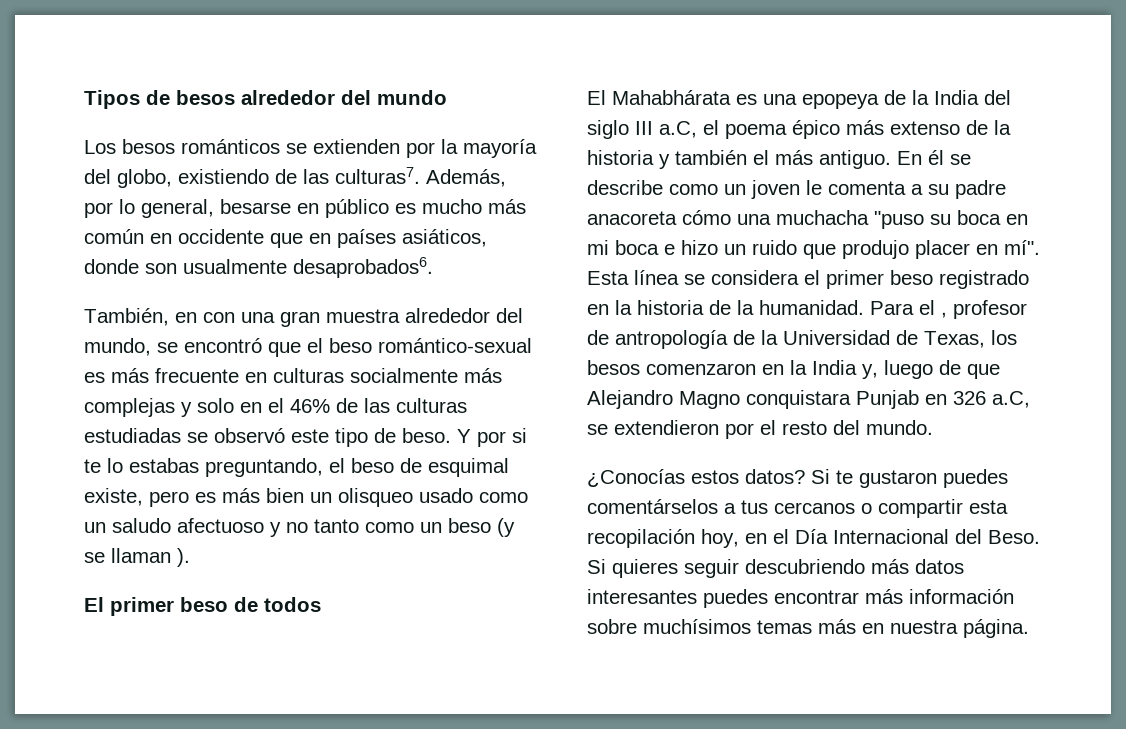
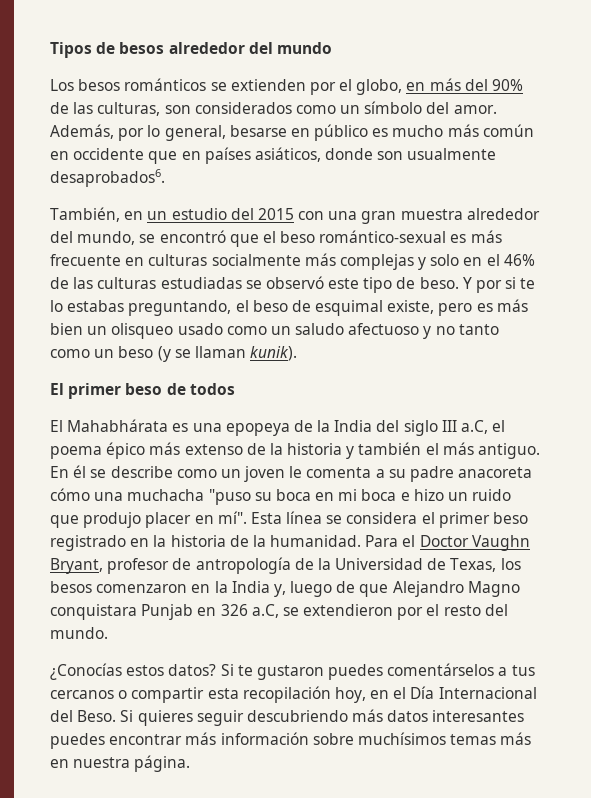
- Los besos románticos se extienden por la mayoría del globo, existiendo de las culturas7.
+ Los besos románticos se extienden por el globo, en más del 90% de las culturas, son considerados como un símbolo del amor.
- También, en con una gran muestra alrededor del mundo, se encontró que el beso romántico-sexual es más frecuente en culturas socialmente más complejas y solo en el 46% de las culturas estudiadas se observó este tipo de beso.
+ También, en un estudio del 2015 con una gran muestra alrededor del mundo, se encontró que el beso romántico-sexual es más frecuente en culturas socialmente más complejas y solo en el 46% de las culturas estudiadas se observó este tipo de beso.
- Y por si te lo estabas preguntando, el beso de esquimal existe, pero es más bien un olisqueo usado como un saludo afectuoso y no tanto como un beso (y se llaman ).
+ Y por si te lo estabas preguntando, el beso de esquimal existe, pero es más bien un olisqueo usado como un saludo afectuoso y no tanto como un beso (y se llaman kunik).
- Para el , profesor de antropología de la Universidad de Texas, los besos comenzaron en la India y, luego de que Alejandro Magno conquistara Punjab en 326 a.C, se extendieron por el resto del mundo.
+ Para el Doctor Vaughn Bryant, profesor de antropología de la Universidad de Texas, los besos comenzaron en la India y, luego de que Alejandro Magno conquistara Punjab en 326 a.C, se extendieron por el resto del mundo.

